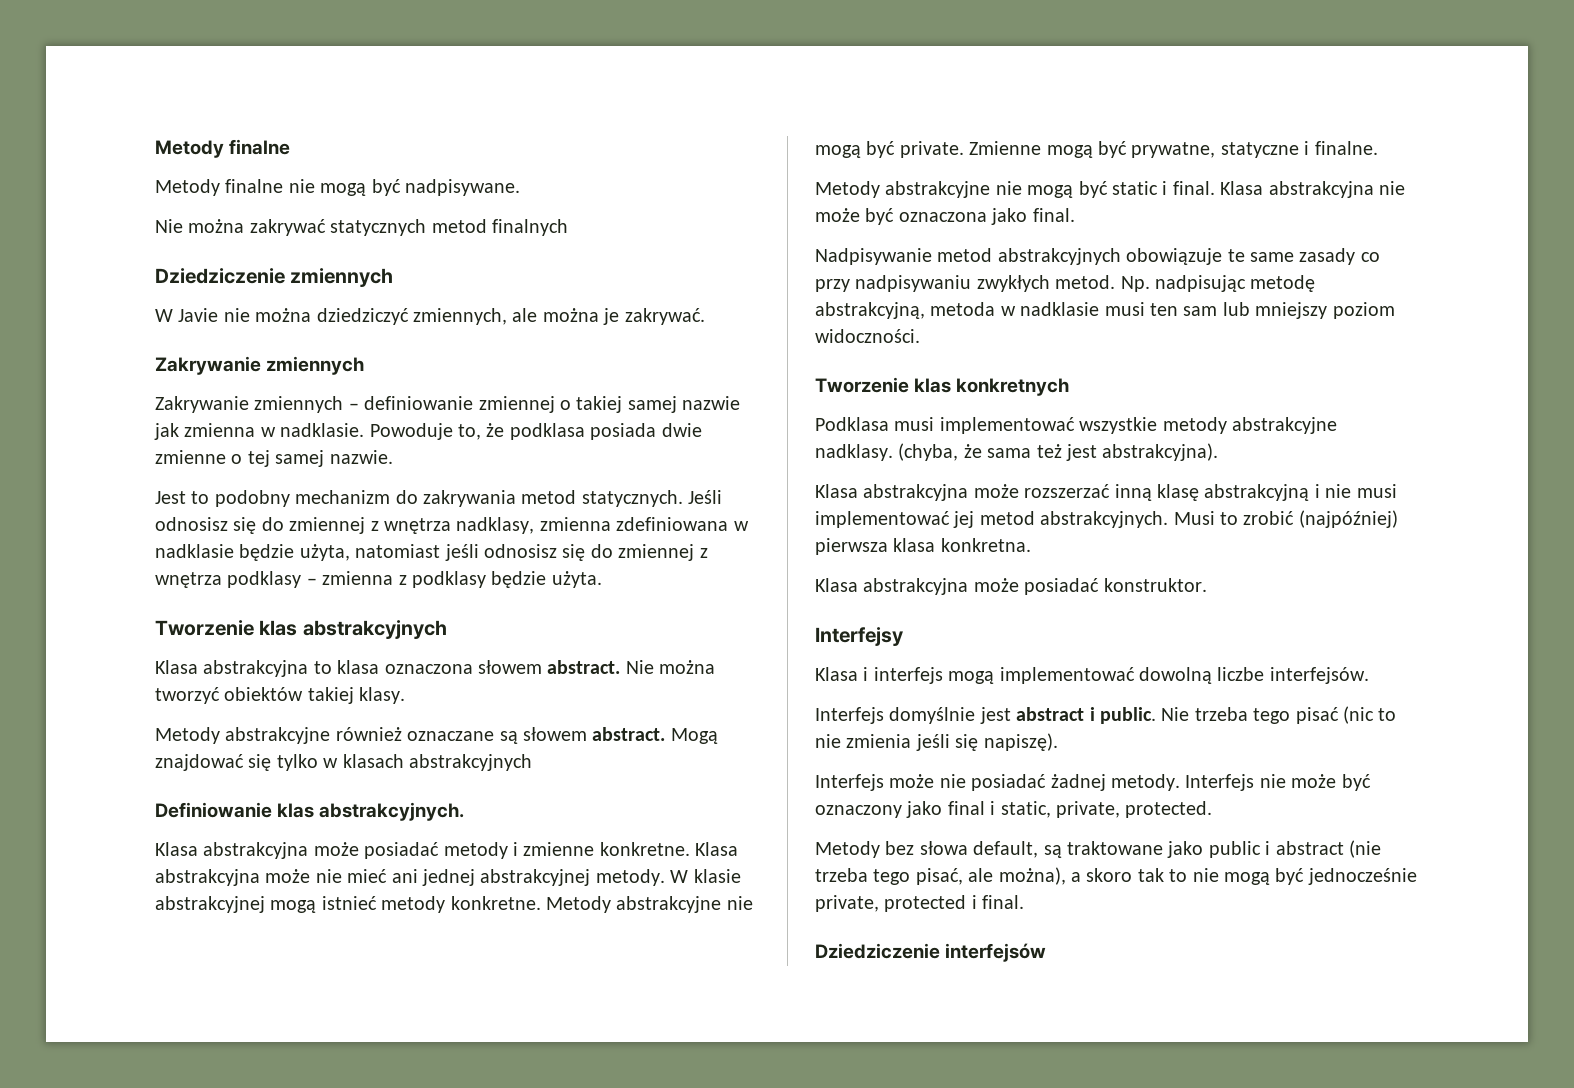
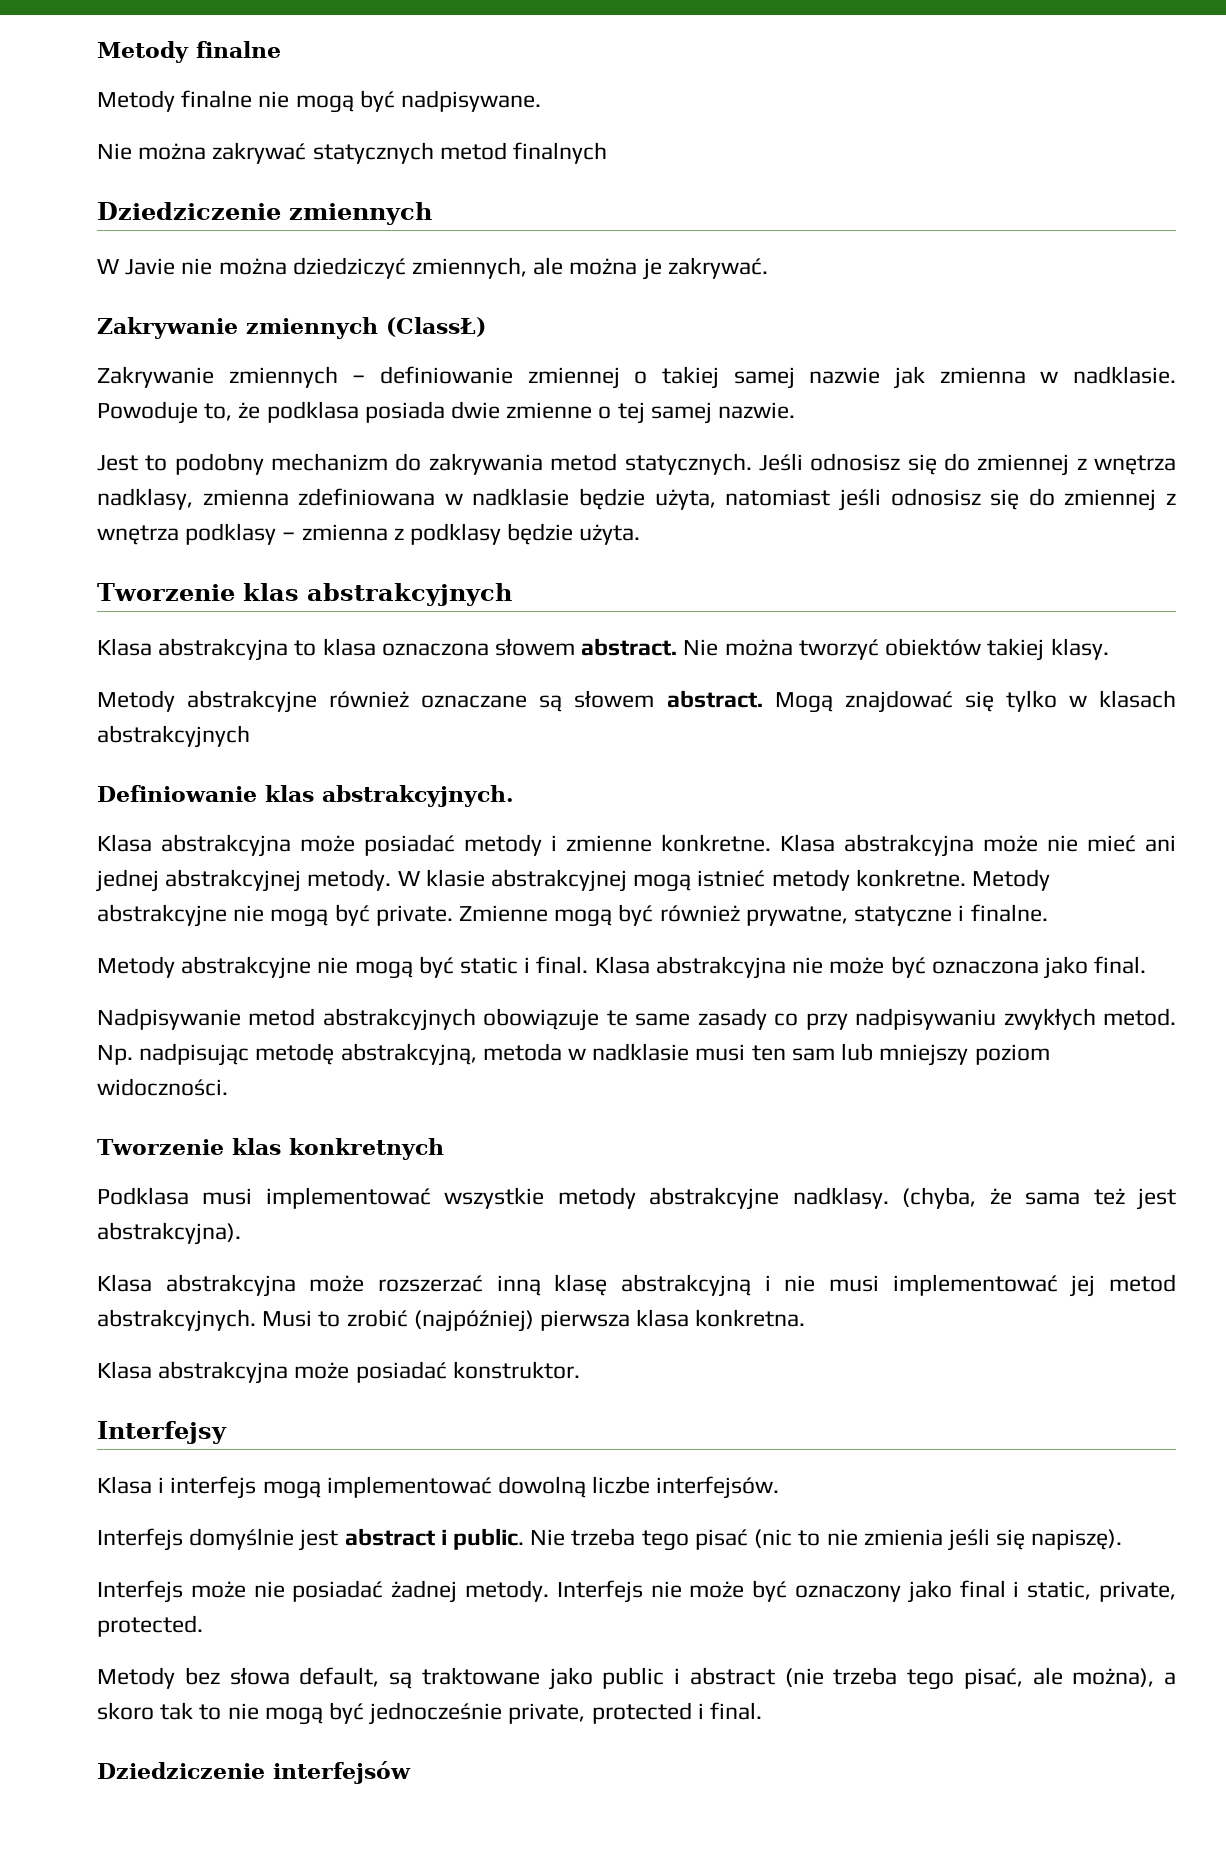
  W Javie nie można dziedziczyć zmiennych, ale można je zakrywać.
- Zakrywanie zmiennych
+ Zakrywanie zmiennych (ClassŁ)
- Zmienne mogą być prywatne, statyczne i finalne.
+ Zmienne mogą być również prywatne, statyczne i finalne.

